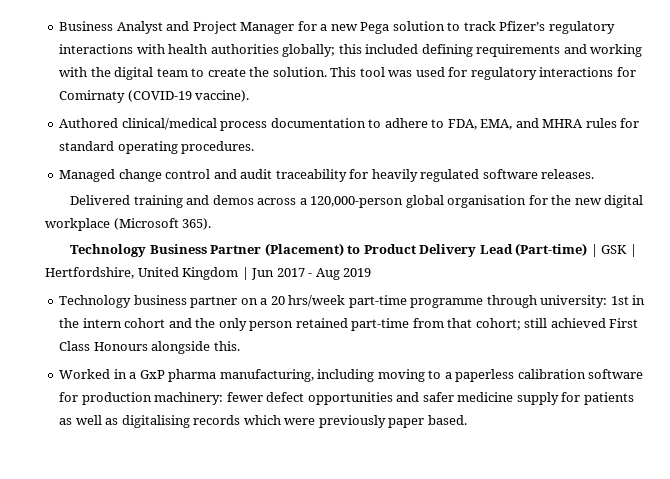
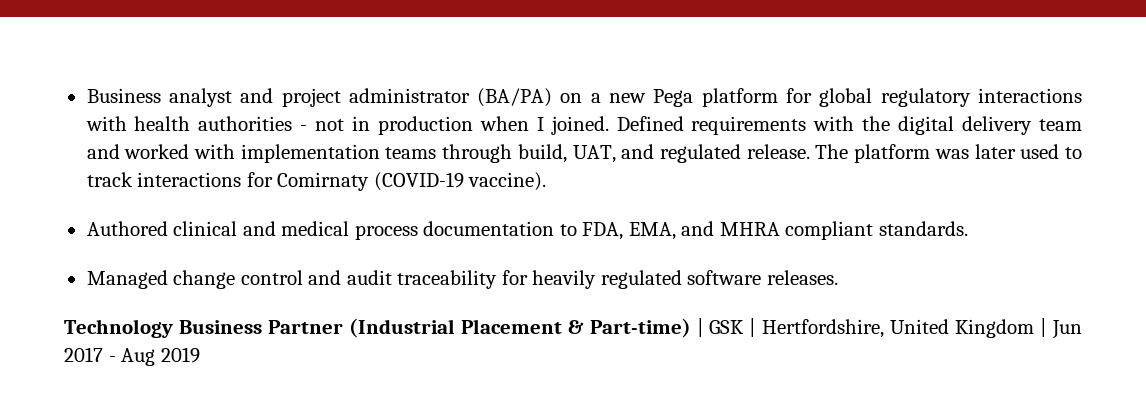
- Business Analyst and Project Manager for a new Pega solution to track Pfizer’s regulatory interactions with health authorities globally; this included defining requirements and working with the digital team to create the solution. This tool was used for regulatory interactions for Comirnaty (COVID-19 vaccine).
+ Business analyst and project administrator (BA/PA) on a new Pega platform for global regulatory interactions with health authorities - not in production when I joined. Defined requirements with the digital delivery team and worked with implementation teams through build, UAT, and regulated release. The platform was later used to track interactions for Comirnaty (COVID-19 vaccine).
- Authored clinical/medical process documentation to adhere to FDA, EMA, and MHRA rules for standard operating procedures.
+ Authored clinical and medical process documentation to FDA, EMA, and MHRA compliant standards.
- Delivered training and demos across a 120,000-person global organisation for the new digital workplace (Microsoft 365).
- Technology Business Partner (Placement) to Product Delivery Lead (Part-time) | GSK | Hertfordshire, United Kingdom | Jun 2017 - Aug 2019
+ Technology Business Partner (Industrial Placement & Part-time) | GSK | Hertfordshire, United Kingdom | Jun 2017 - Aug 2019
- Technology business partner on a 20 hrs/week part-time programme through university: 1st in the intern cohort and the only person retained part-time from that cohort; still achieved First Class Honours alongside this.
- Worked in a GxP pharma manufacturing, including moving to a paperless calibration software for production machinery: fewer defect opportunities and safer medicine supply for patients as well as digitalising records which were previously paper based.

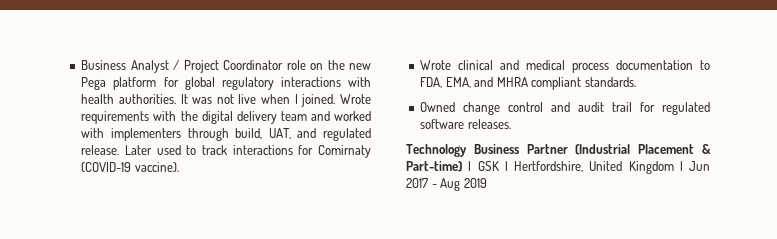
- Business analyst and project administrator (BA/PA) on a new Pega platform for global regulatory interactions with health authorities - not in production when I joined.
+ Business Analyst / Project Coordinator role on the new Pega platform for global regulatory interactions with health authorities. It was not live when I joined.
- Defined requirements with the digital delivery team and worked with implementation teams through build, UAT, and regulated release.
+ Wrote requirements with the digital delivery team and worked with implementers through build, UAT, and regulated release.
- The platform was later used to track interactions for Comirnaty (COVID-19 vaccine).
+ Later used to track interactions for Comirnaty (COVID-19 vaccine).
- Authored clinical and medical process documentation to FDA, EMA, and MHRA compliant standards.
+ Wrote clinical and medical process documentation to FDA, EMA, and MHRA compliant standards.
- Managed change control and audit traceability for heavily regulated software releases.
+ Owned change control and audit trail for regulated software releases.

